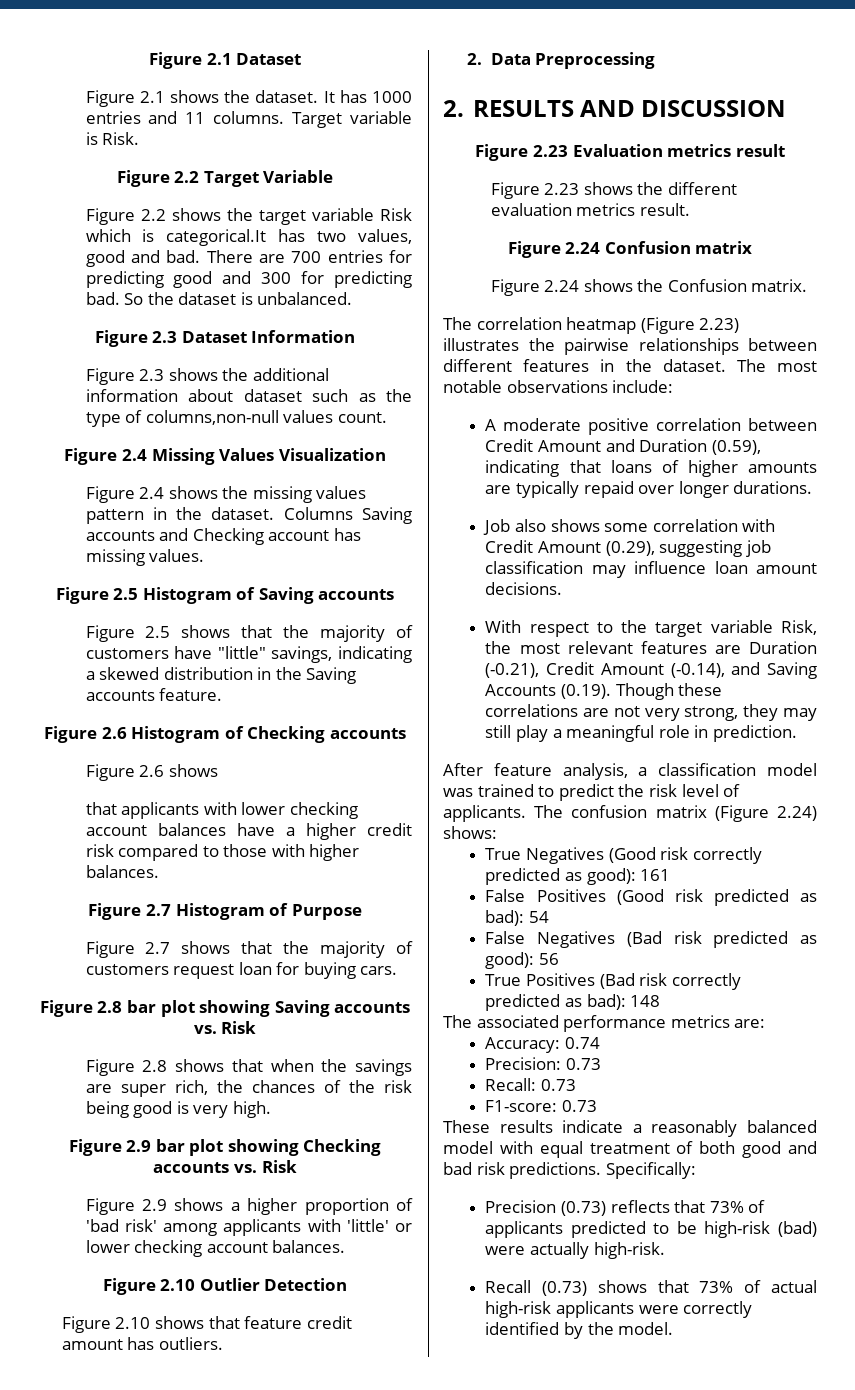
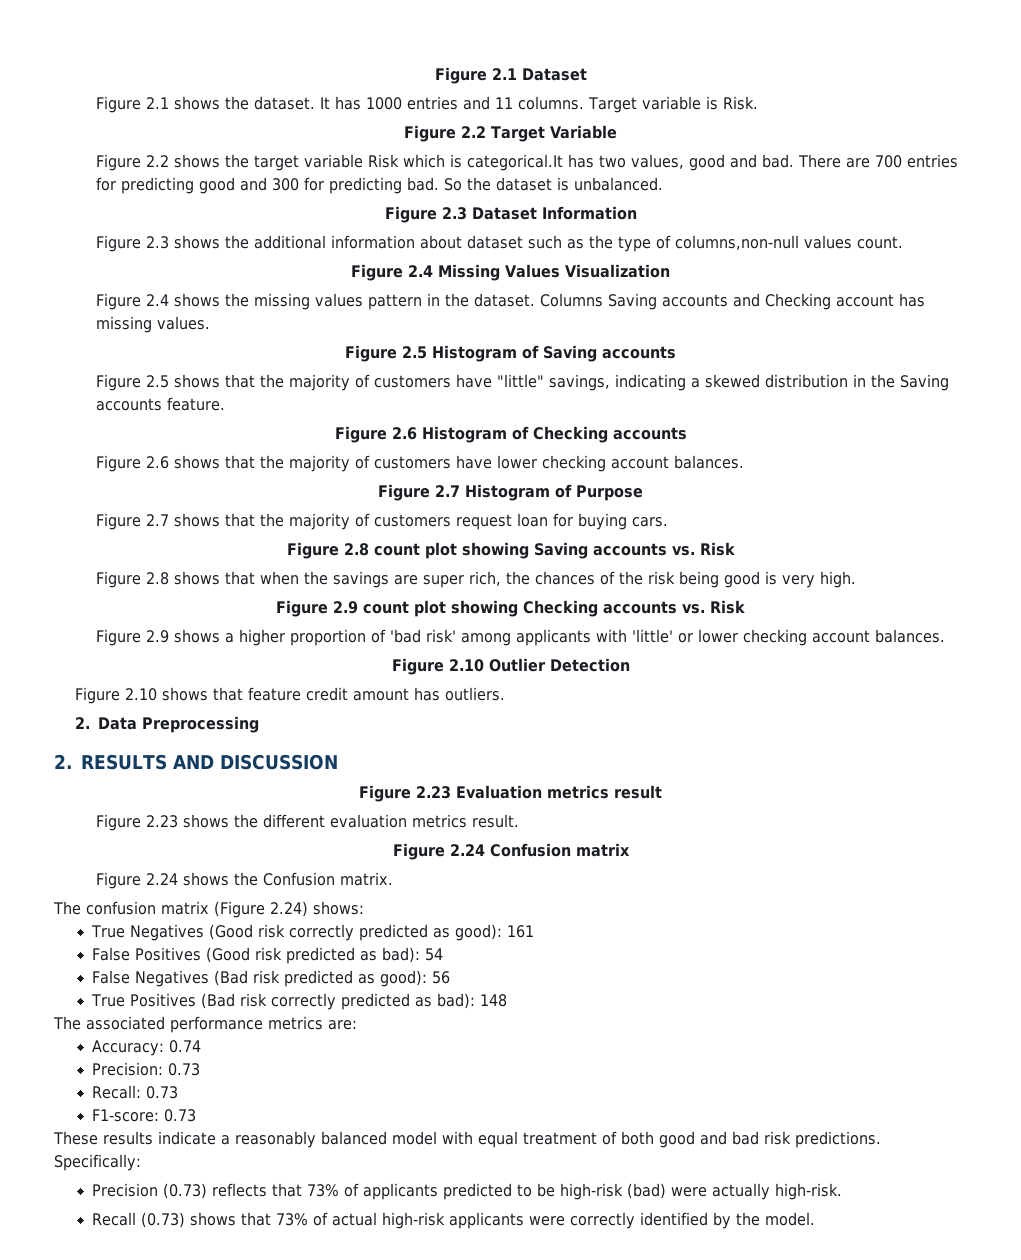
- Figure 2.6 shows
- that applicants with lower checking account balances have a higher credit risk compared to those with higher balances.
+ Figure 2.6 shows that the majority of customers have lower checking account balances.
- Figure 2.8 bar plot showing Saving accounts vs. Risk
+ Figure 2.8 count plot showing Saving accounts vs. Risk
- Figure 2.9 bar plot showing Checking accounts vs. Risk
+ Figure 2.9 count plot showing Checking accounts vs. Risk
- The correlation heatmap (Figure 2.23) illustrates the pairwise relationships between different features in the dataset. The most notable observations include:
- A moderate positive correlation between Credit Amount and Duration (0.59), indicating that loans of higher amounts are typically repaid over longer durations.
- Job also shows some correlation with Credit Amount (0.29), suggesting job classification may influence loan amount decisions.
- With respect to the target variable Risk, the most relevant features are Duration (-0.21), Credit Amount (-0.14), and Saving Accounts (0.19). Though these correlations are not very strong, they may still play a meaningful role in prediction.
- After feature analysis, a classification model was trained to predict the risk level of applicants. The confusion matrix (Figure 2.24) shows:
+ The confusion matrix (Figure 2.24) shows:

